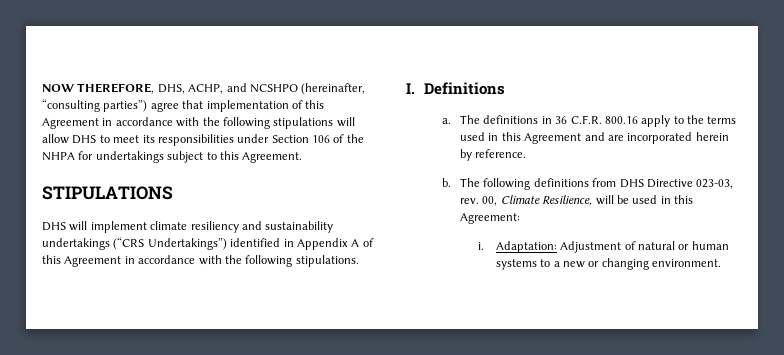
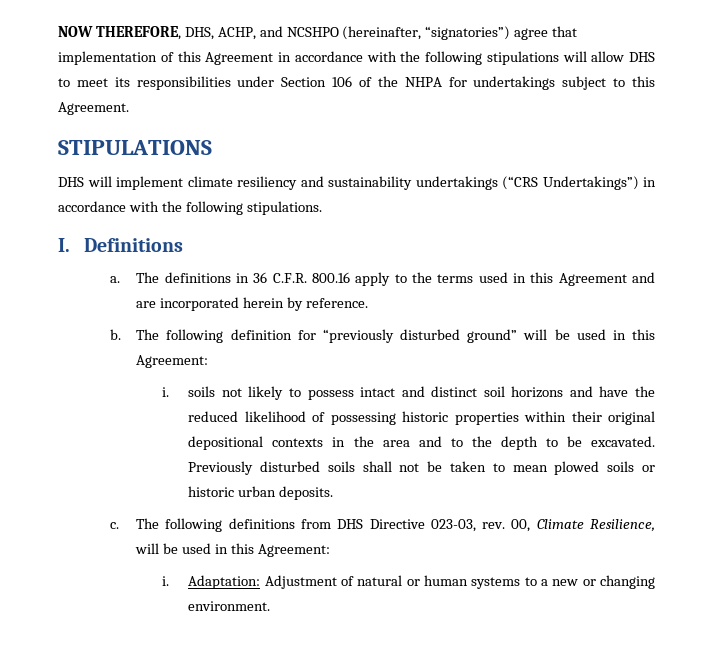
- NOW THEREFORE, DHS, ACHP, and NCSHPO (hereinafter, “consulting parties”) agree that implementation of this Agreement in accordance with the following stipulations will allow DHS to meet its responsibilities under Section 106 of the NHPA for undertakings subject to this Agreement.
+ NOW THEREFORE, DHS, ACHP, and NCSHPO (hereinafter, “signatories”) agree that implementation of this Agreement in accordance with the following stipulations will allow DHS to meet its responsibilities under Section 106 of the NHPA for undertakings subject to this Agreement.
- DHS will implement climate resiliency and sustainability undertakings (“CRS Undertakings”) identified in Appendix A of this Agreement in accordance with the following stipulations.
+ DHS will implement climate resiliency and sustainability undertakings (“CRS Undertakings”) in accordance with the following stipulations.
- The following definitions from DHS Directive 023-03, rev.
+ The following definition for “previously disturbed ground” will be used in this Agreement:
+ i. soils not likely to possess intact and distinct soil horizons and have the reduced likelihood of possessing historic properties within their original depositional contexts in the area and to the depth to be excavated. Previously disturbed soils shall not be taken to mean plowed soils or historic urban deposits.
+ c. The following definitions from DHS Directive 023-03, rev.

